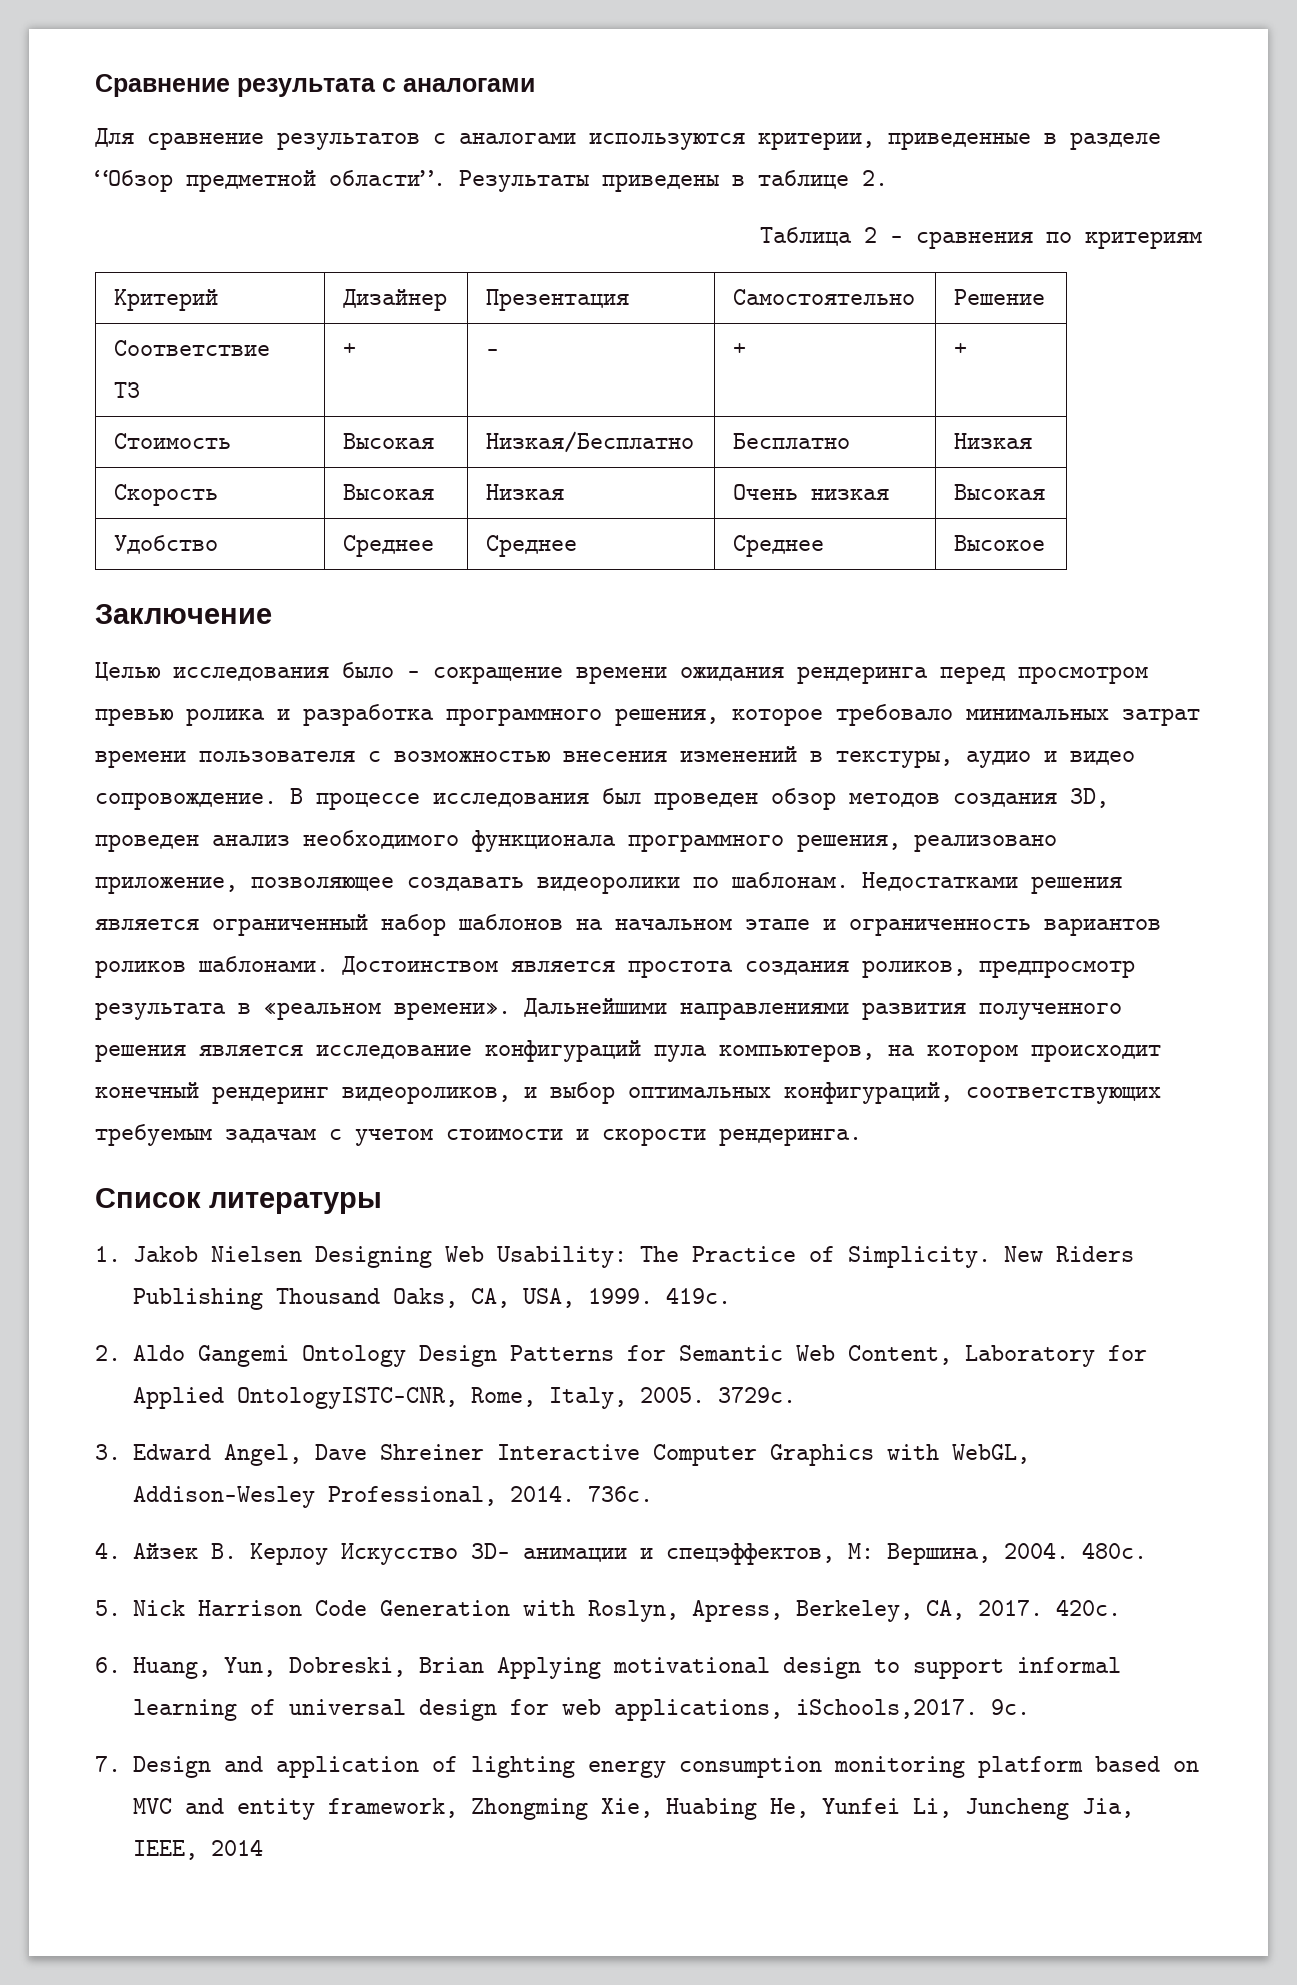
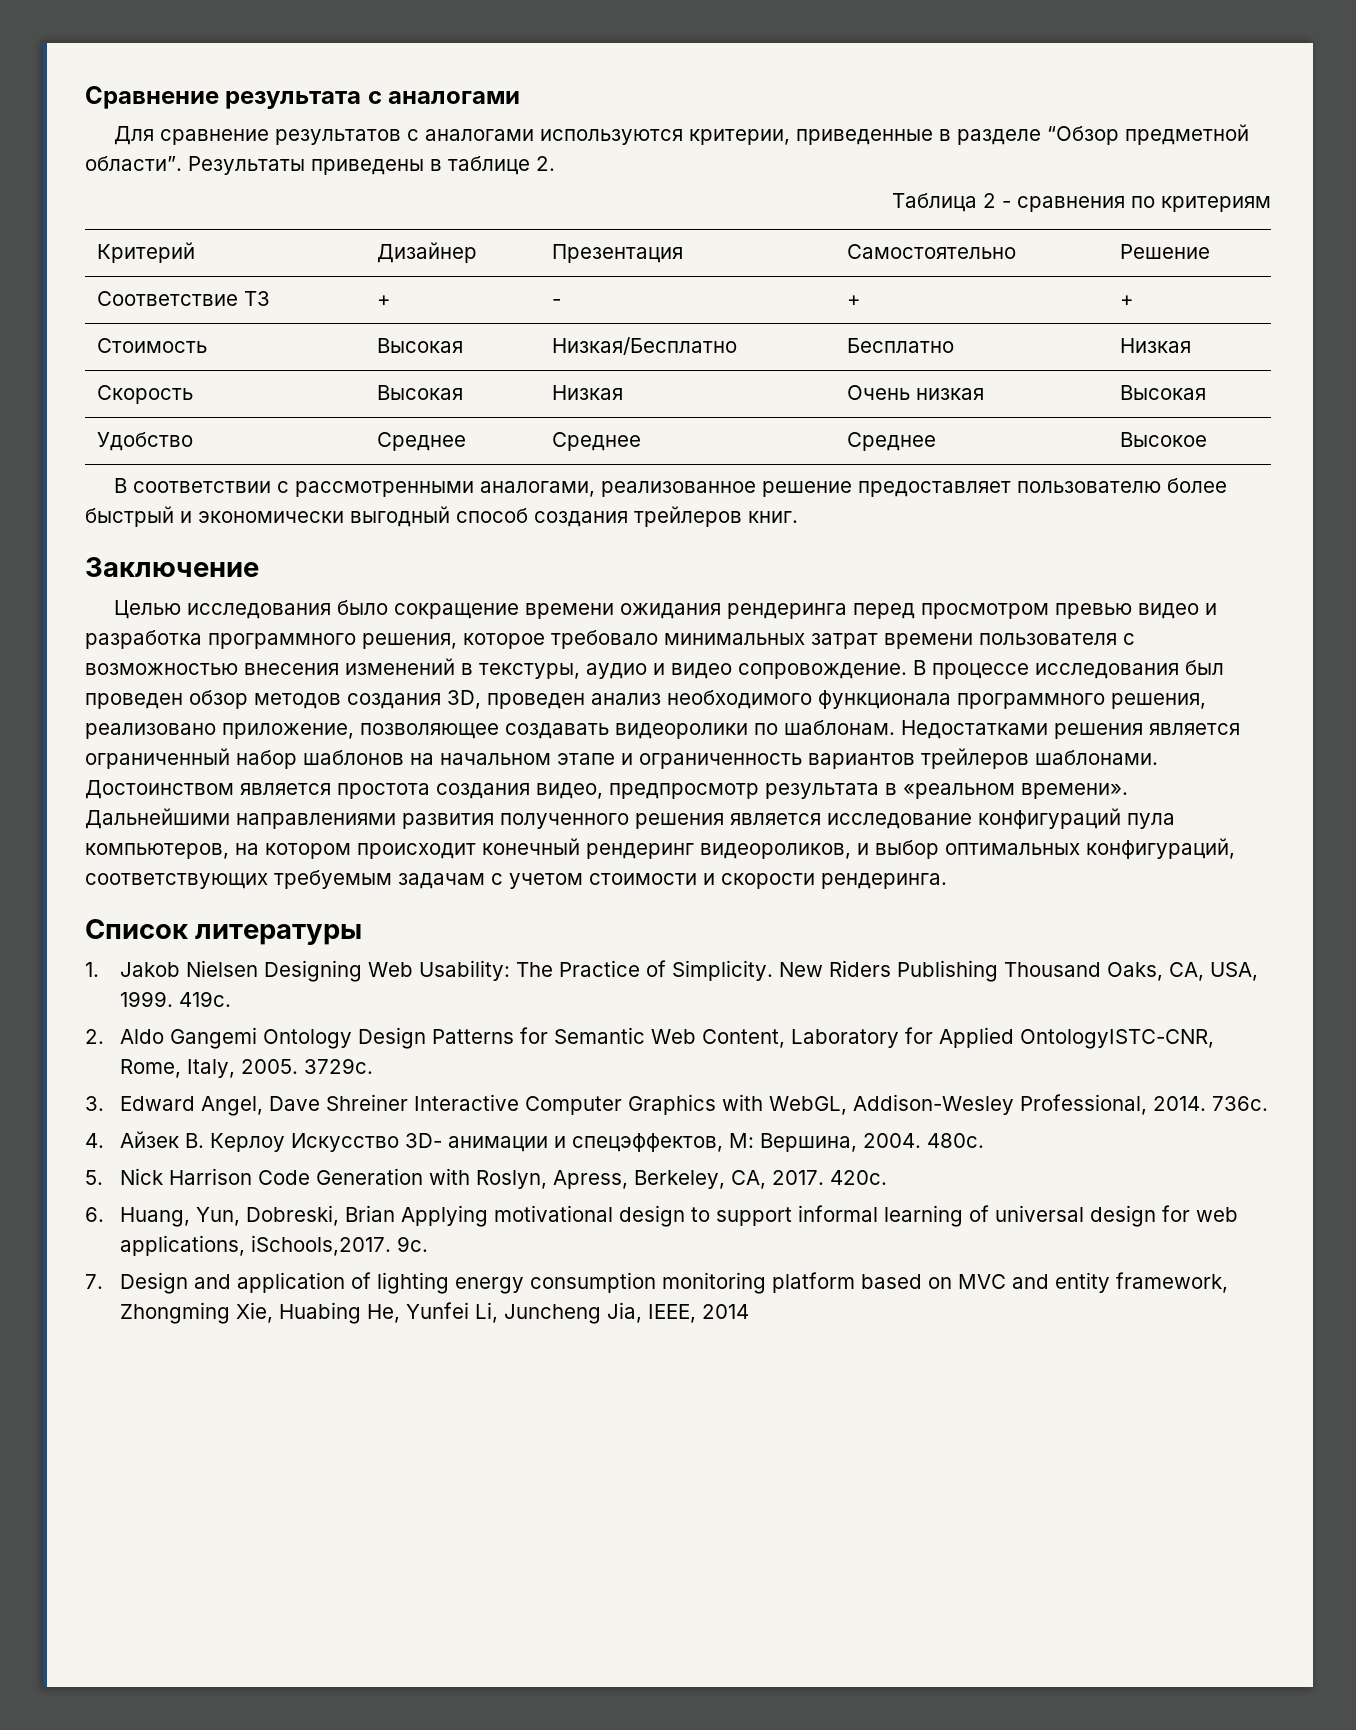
+ В соответствии с рассмотренными аналогами, реализованное решение предоставляет пользователю более быстрый и экономически выгодный способ создания трейлеров книг.
- Целью исследования было — сокращение времени ожидания рендеринга перед просмотром превью ролика и разработка программного решения, которое требовало минимальных затрат времени пользователя с возможностью внесения изменений в текстуры, аудио и видео сопровождение.
+ Целью исследования было сокращение времени ожидания рендеринга перед просмотром превью видео и разработка программного решения, которое требовало минимальных затрат времени пользователя с возможностью внесения изменений в текстуры, аудио и видео сопровождение.
- Недостатками решения является ограниченный набор шаблонов на начальном этапе и ограниченность вариантов роликов шаблонами.
+ Недостатками решения является ограниченный набор шаблонов на начальном этапе и ограниченность вариантов трейлеров шаблонами.
- Достоинством является простота создания роликов, предпросмотр результата в «реальном времени».
+ Достоинством является простота создания видео, предпросмотр результата в «реальном времени».

